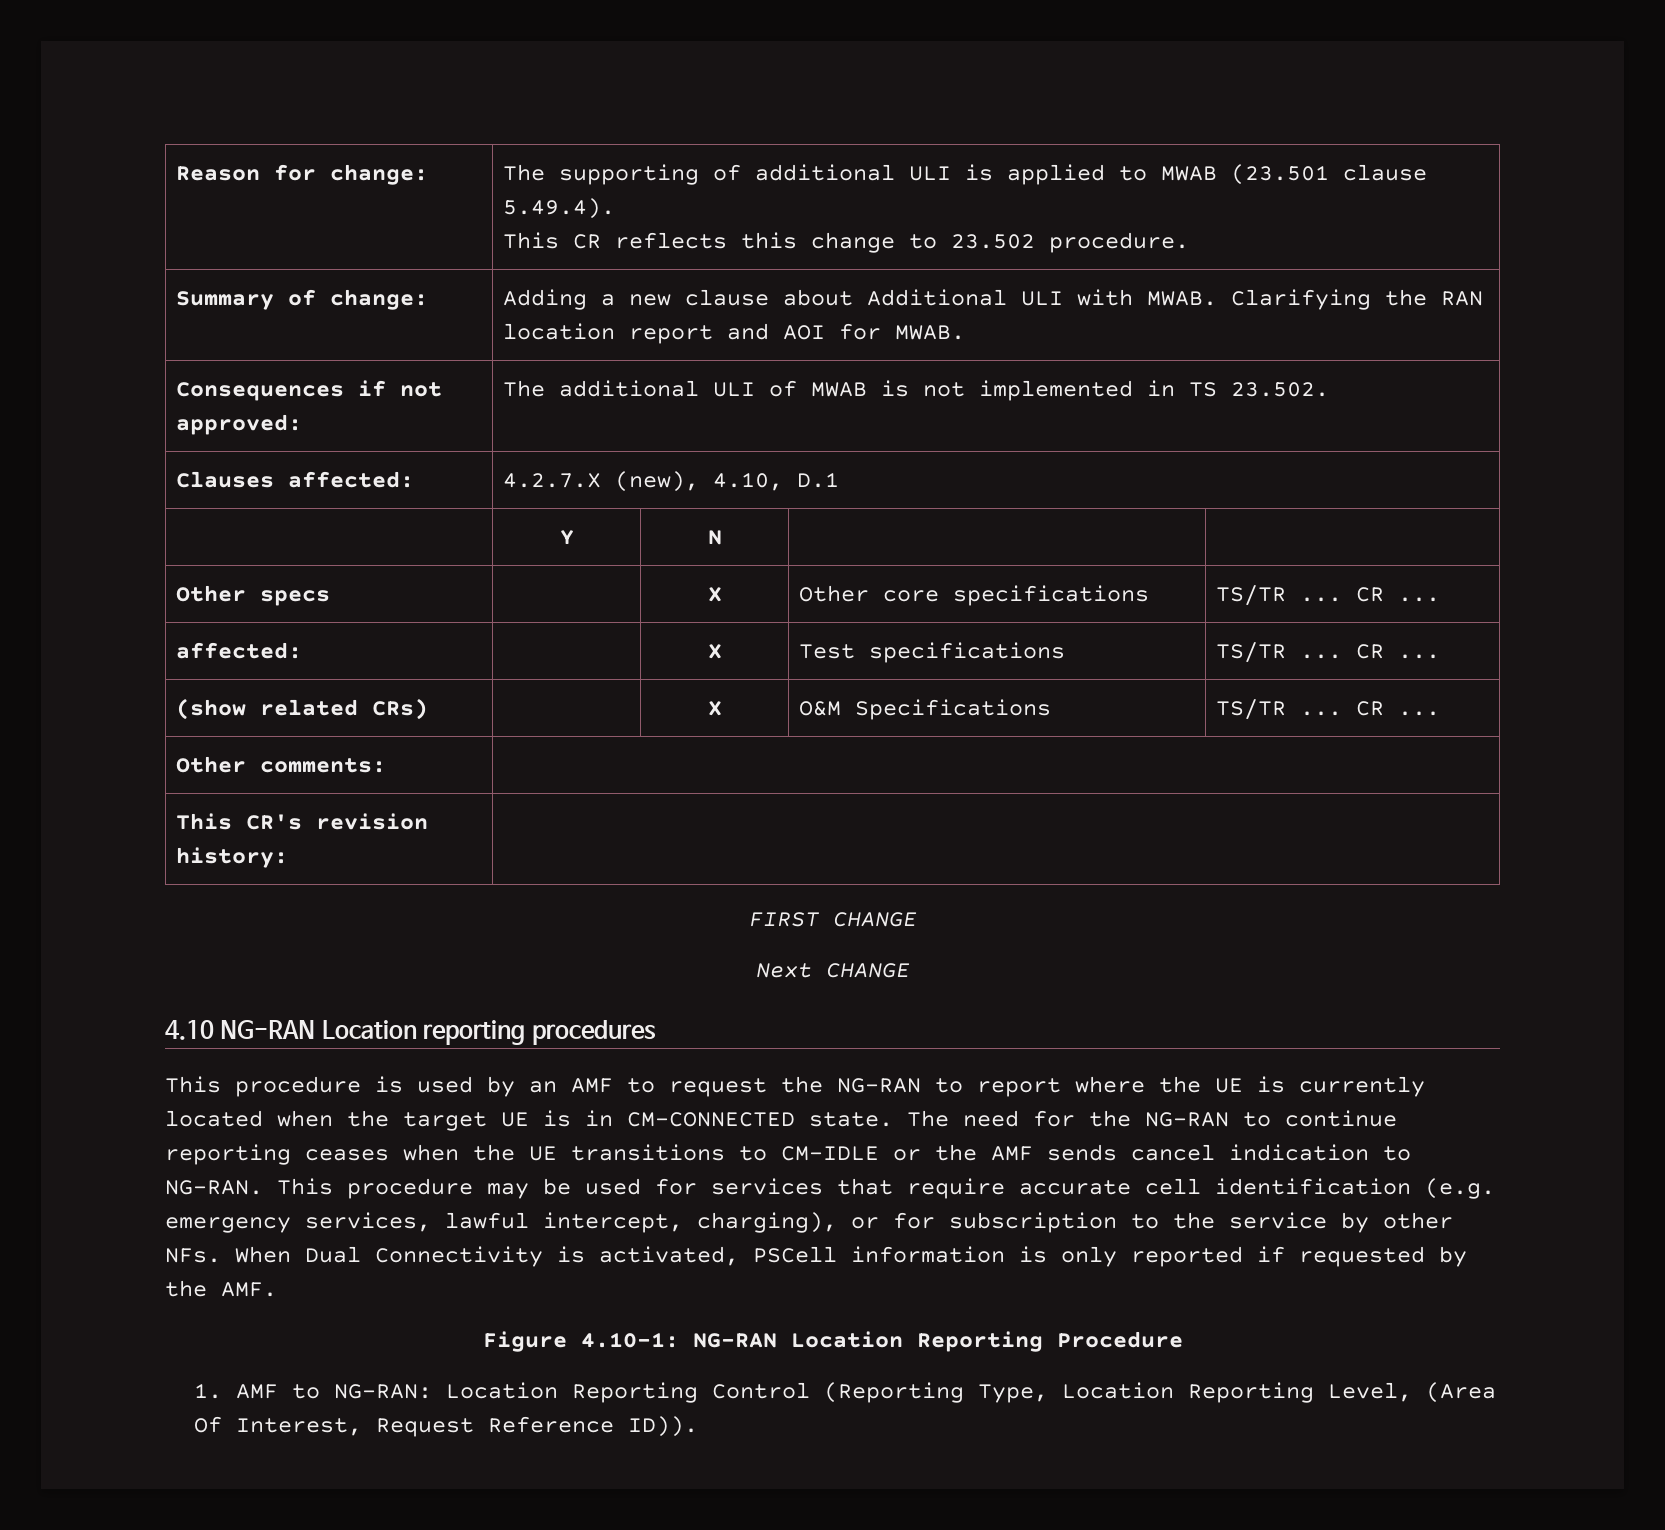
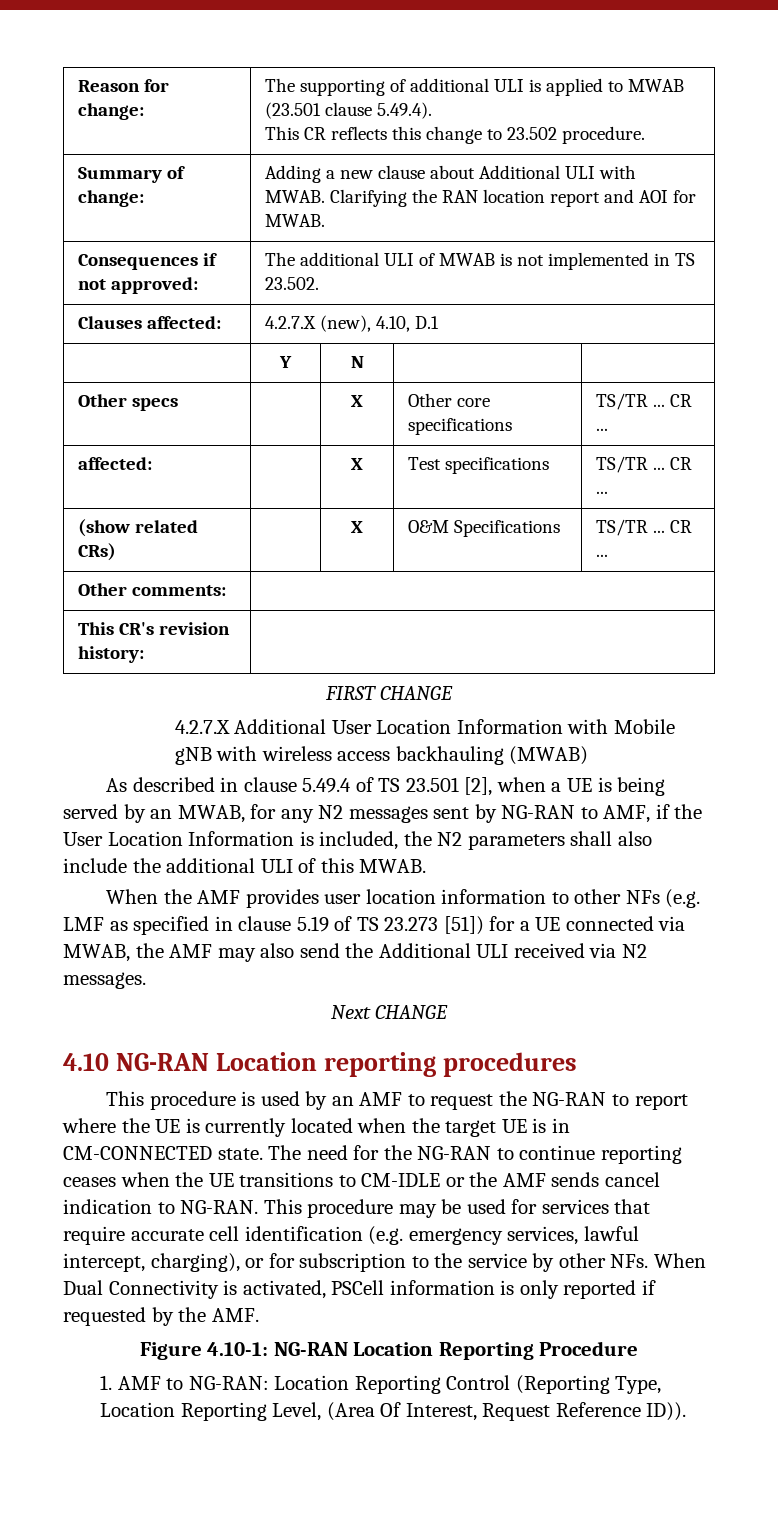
+ 4.2.7.X Additional User Location Information with Mobile gNB with wireless access backhauling (MWAB)
+ As described in clause 5.49.4 of TS 23.501 [2], when a UE is being served by an MWAB, for any N2 messages sent by NG-RAN to AMF, if the User Location Information is included, the N2 parameters shall also include the additional ULI of this MWAB.
+ When the AMF provides user location information to other NFs (e.g. LMF as specified in clause 5.19 of TS 23.273 [51]) for a UE connected via MWAB, the AMF may also send the Additional ULI received via N2 messages.

